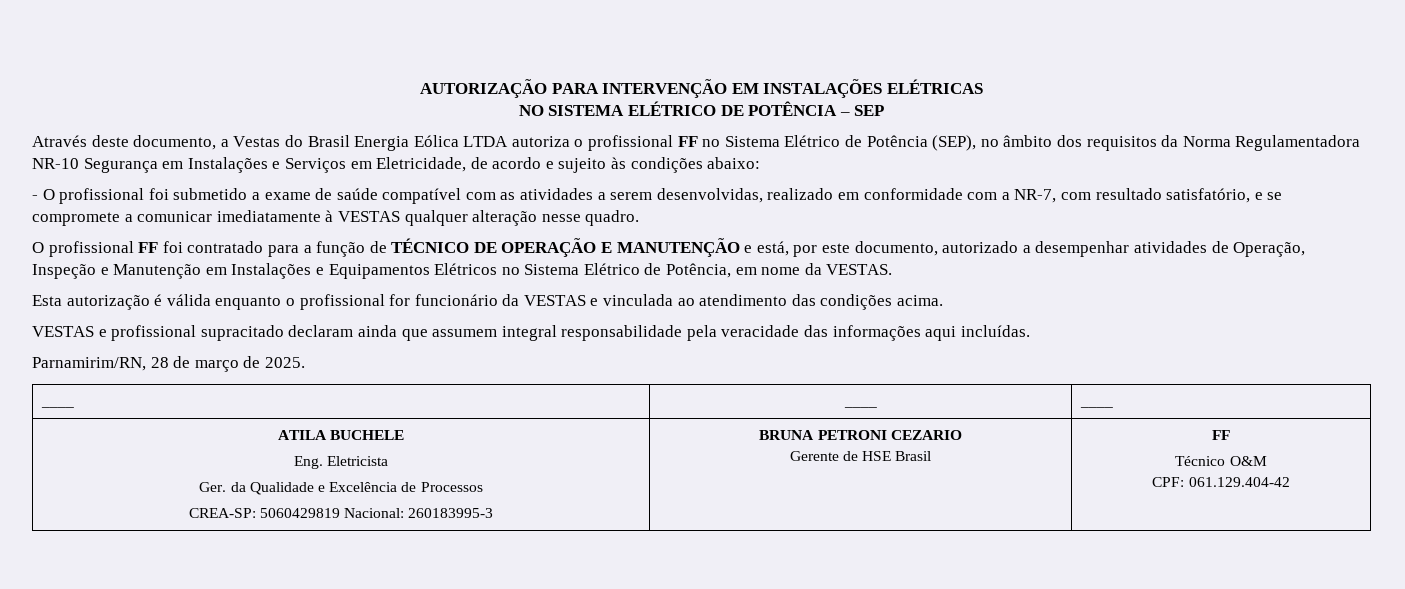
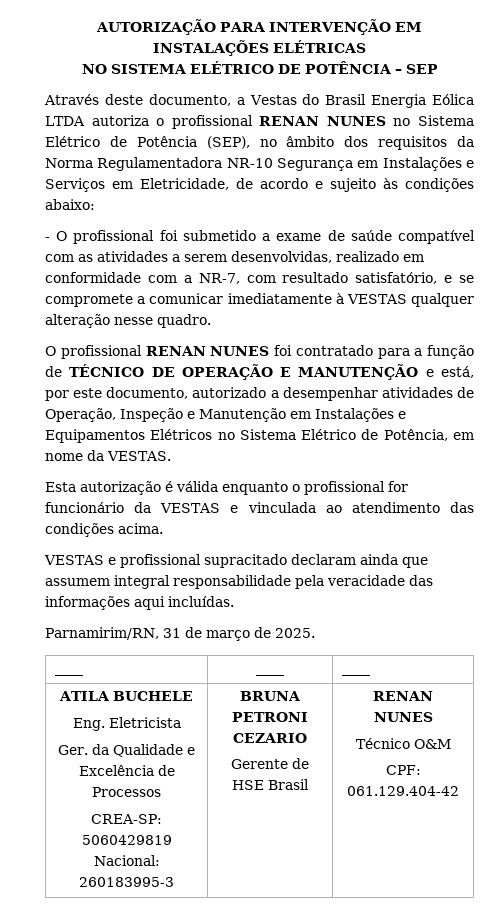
- Através deste documento, a Vestas do Brasil Energia Eólica LTDA autoriza o profissional FF no Sistema Elétrico de Potência (SEP), no âmbito dos requisitos da Norma Regulamentadora NR-10 Segurança em Instalações e Serviços em Eletricidade, de acordo e sujeito às condições abaixo:
+ Através deste documento, a Vestas do Brasil Energia Eólica LTDA autoriza o profissional RENAN NUNES no Sistema Elétrico de Potência (SEP), no âmbito dos requisitos da Norma Regulamentadora NR-10 Segurança em Instalações e Serviços em Eletricidade, de acordo e sujeito às condições abaixo:
- O profissional FF foi contratado para a função de TÉCNICO DE OPERAÇÃO E MANUTENÇÃO e está, por este documento, autorizado a desempenhar atividades de Operação, Inspeção e Manutenção em Instalações e Equipamentos Elétricos no Sistema Elétrico de Potência, em nome da VESTAS.
+ O profissional RENAN NUNES foi contratado para a função de TÉCNICO DE OPERAÇÃO E MANUTENÇÃO e está, por este documento, autorizado a desempenhar atividades de Operação, Inspeção e Manutenção em Instalações e Equipamentos Elétricos no Sistema Elétrico de Potência, em nome da VESTAS.
- Parnamirim/RN, 28 de março de 2025.
+ Parnamirim/RN, 31 de março de 2025.
  ATILA BUCHELE
  Eng. Eletricista
  Ger. da Qualidade e Excelência de Processos
  CREA-SP: 5060429819 Nacional: 260183995-3 | BRUNA PETRONI CEZARIO
- Gerente de HSE Brasil | FF
+ Gerente de HSE Brasil | RENAN NUNES

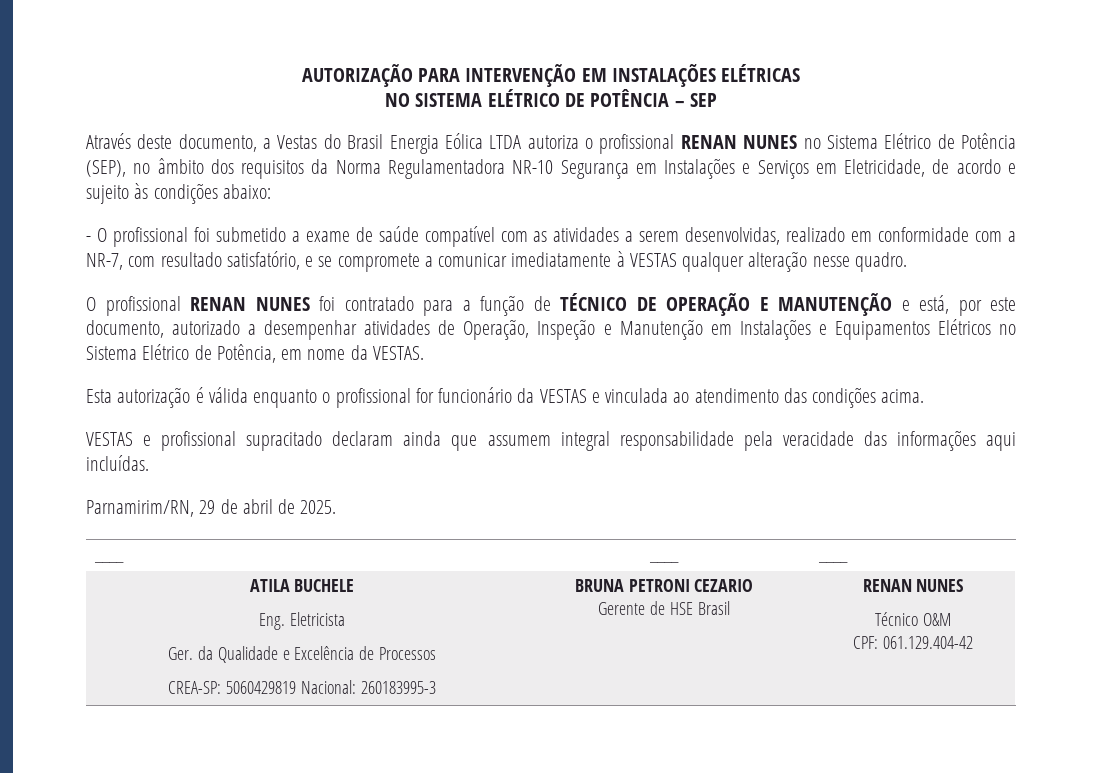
- Parnamirim/RN, 31 de março de 2025.
+ Parnamirim/RN, 29 de abril de 2025.

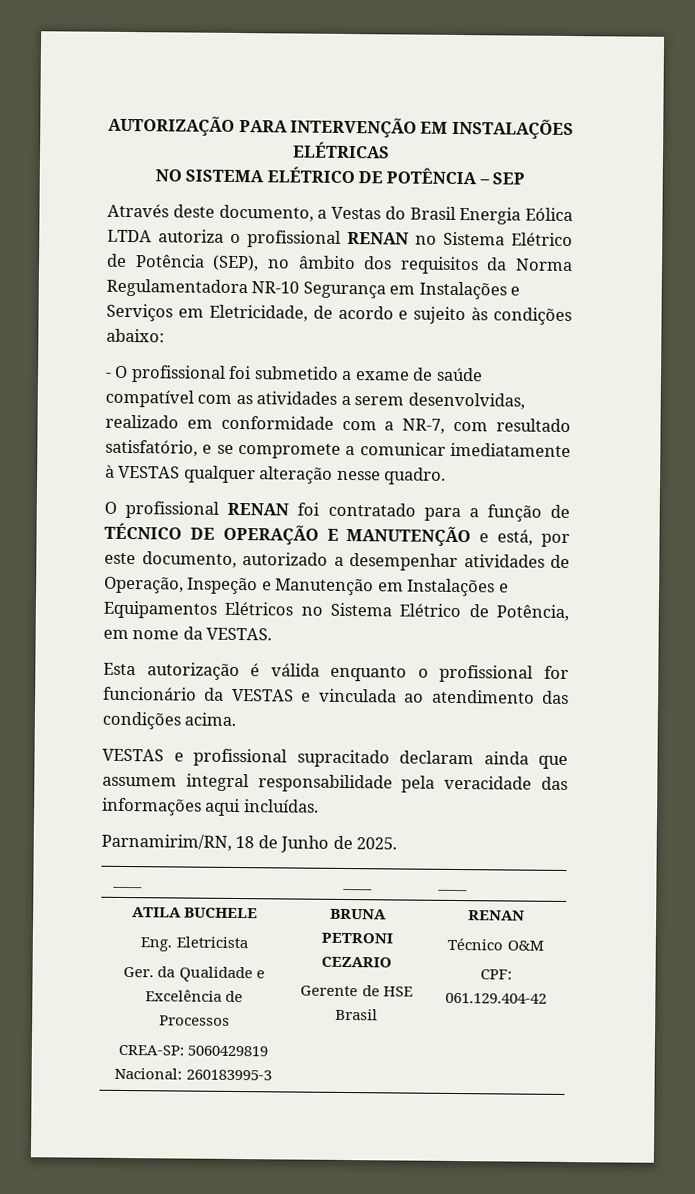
- Através deste documento, a Vestas do Brasil Energia Eólica LTDA autoriza o profissional RENAN NUNES no Sistema Elétrico de Potência (SEP), no âmbito dos requisitos da Norma Regulamentadora NR-10 Segurança em Instalações e Serviços em Eletricidade, de acordo e sujeito às condições abaixo:
+ Através deste documento, a Vestas do Brasil Energia Eólica LTDA autoriza o profissional RENAN no Sistema Elétrico de Potência (SEP), no âmbito dos requisitos da Norma Regulamentadora NR-10 Segurança em Instalações e Serviços em Eletricidade, de acordo e sujeito às condições abaixo:
- O profissional RENAN NUNES foi contratado para a função de TÉCNICO DE OPERAÇÃO E MANUTENÇÃO e está, por este documento, autorizado a desempenhar atividades de Operação, Inspeção e Manutenção em Instalações e Equipamentos Elétricos no Sistema Elétrico de Potência, em nome da VESTAS.
+ O profissional RENAN foi contratado para a função de TÉCNICO DE OPERAÇÃO E MANUTENÇÃO e está, por este documento, autorizado a desempenhar atividades de Operação, Inspeção e Manutenção em Instalações e Equipamentos Elétricos no Sistema Elétrico de Potência, em nome da VESTAS.
- Parnamirim/RN, 29 de abril de 2025.
+ Parnamirim/RN, 18 de Junho de 2025.
  ATILA BUCHELE
  Eng. Eletricista
  Ger. da Qualidade e Excelência de Processos
  CREA-SP: 5060429819 Nacional: 260183995-3 | BRUNA PETRONI CEZARIO
- Gerente de HSE Brasil | RENAN NUNES
+ Gerente de HSE Brasil | RENAN

